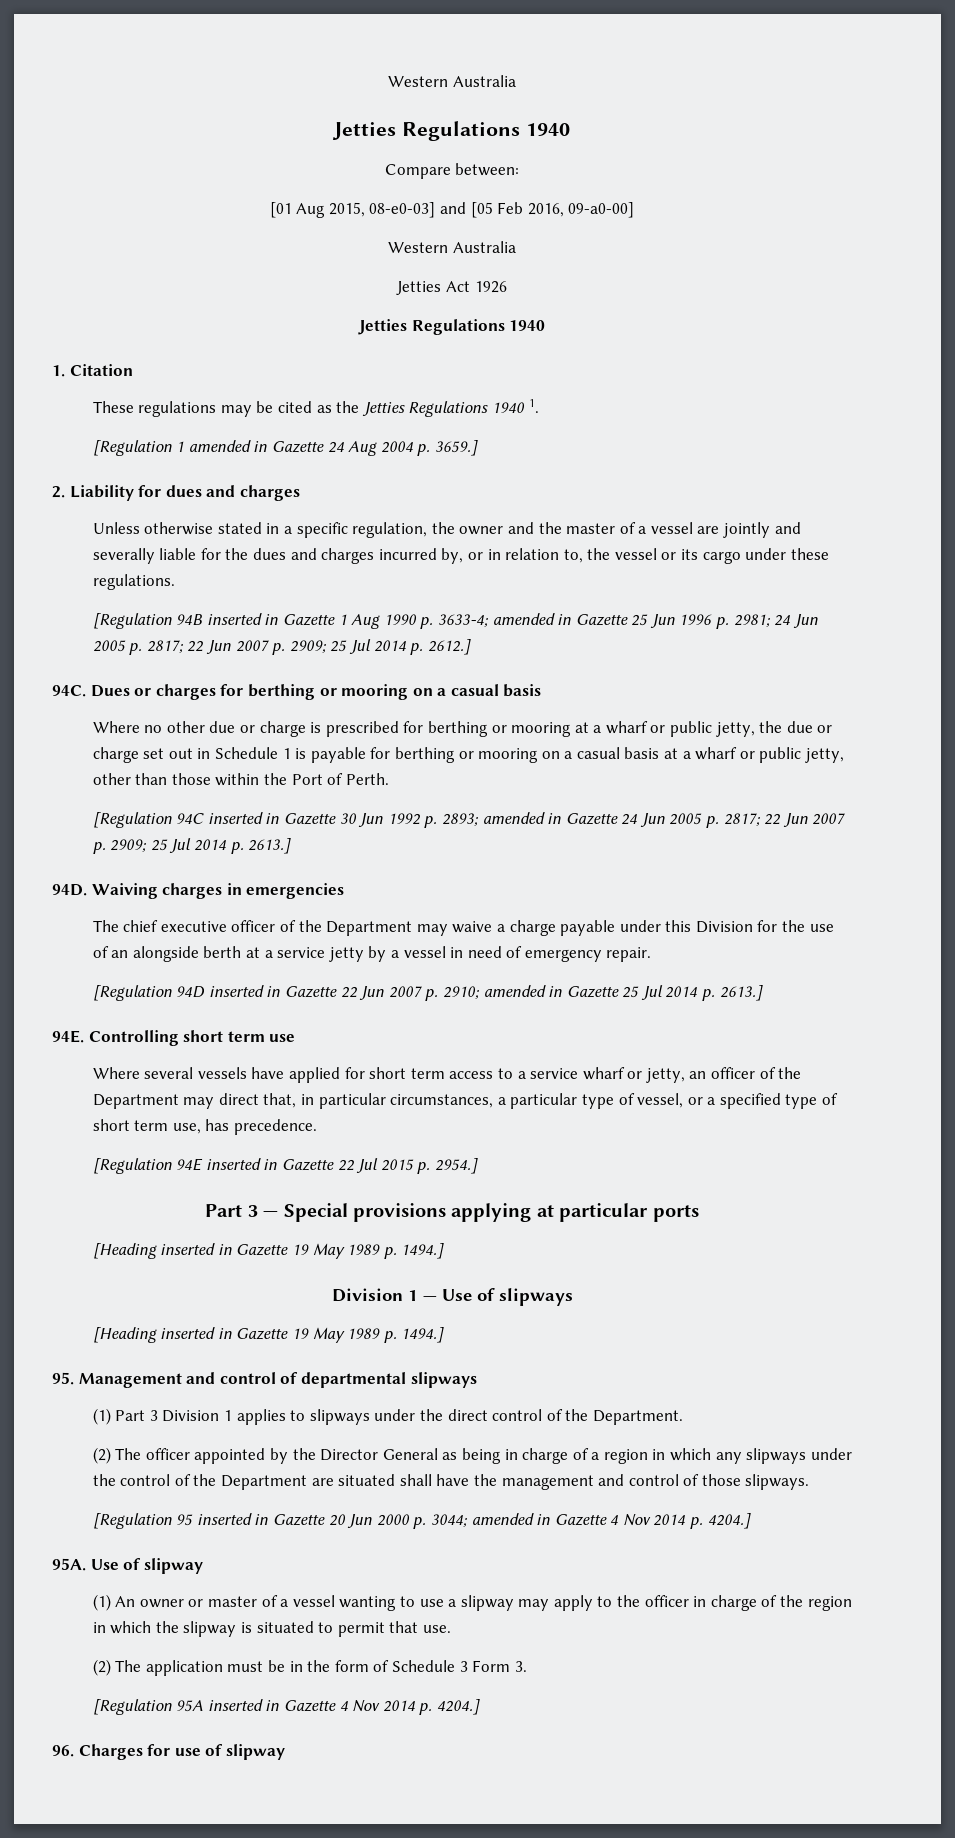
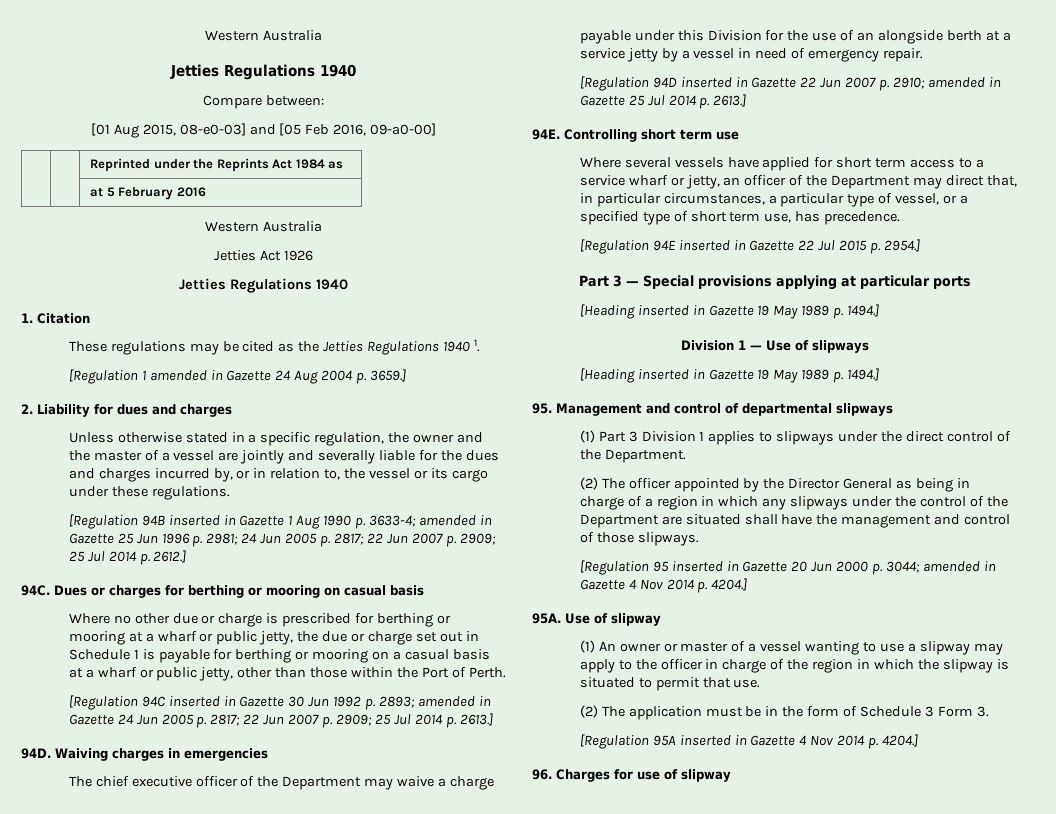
+ | | Reprinted under the Reprints Act 1984 as
+ | | at 5 February 2016
- Dues or charges for berthing or mooring on a casual basis
+ Dues or charges for berthing or mooring on casual basis

